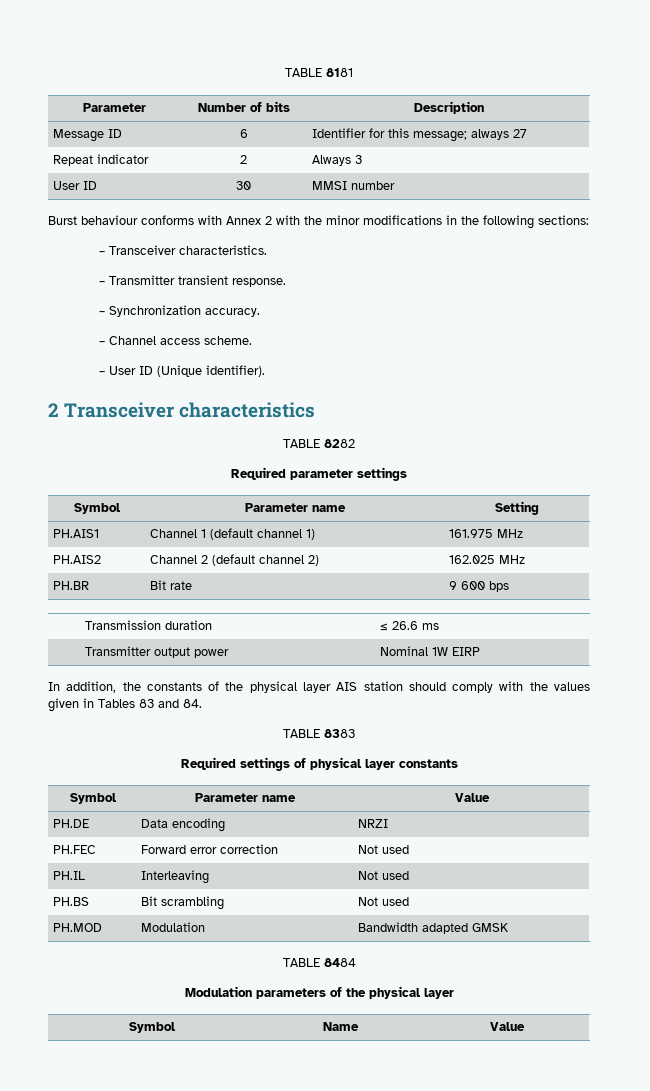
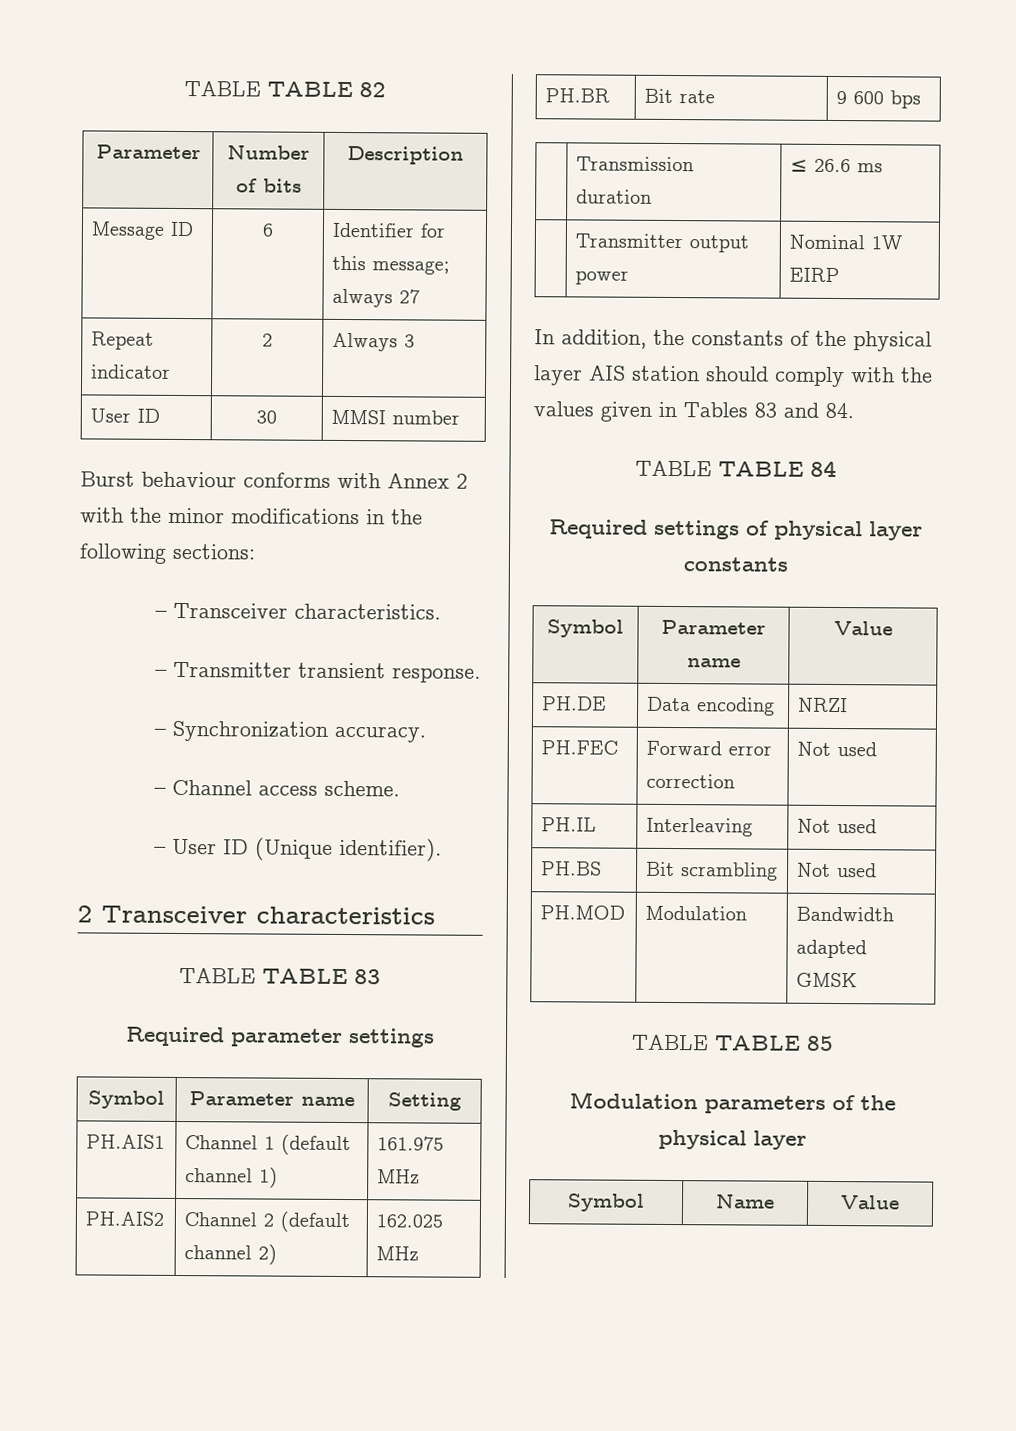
- TABLE 8181
+ TABLE TABLE 82
- TABLE 8282
+ TABLE TABLE 83
- TABLE 8383
+ TABLE TABLE 84
- TABLE 8484
+ TABLE TABLE 85

